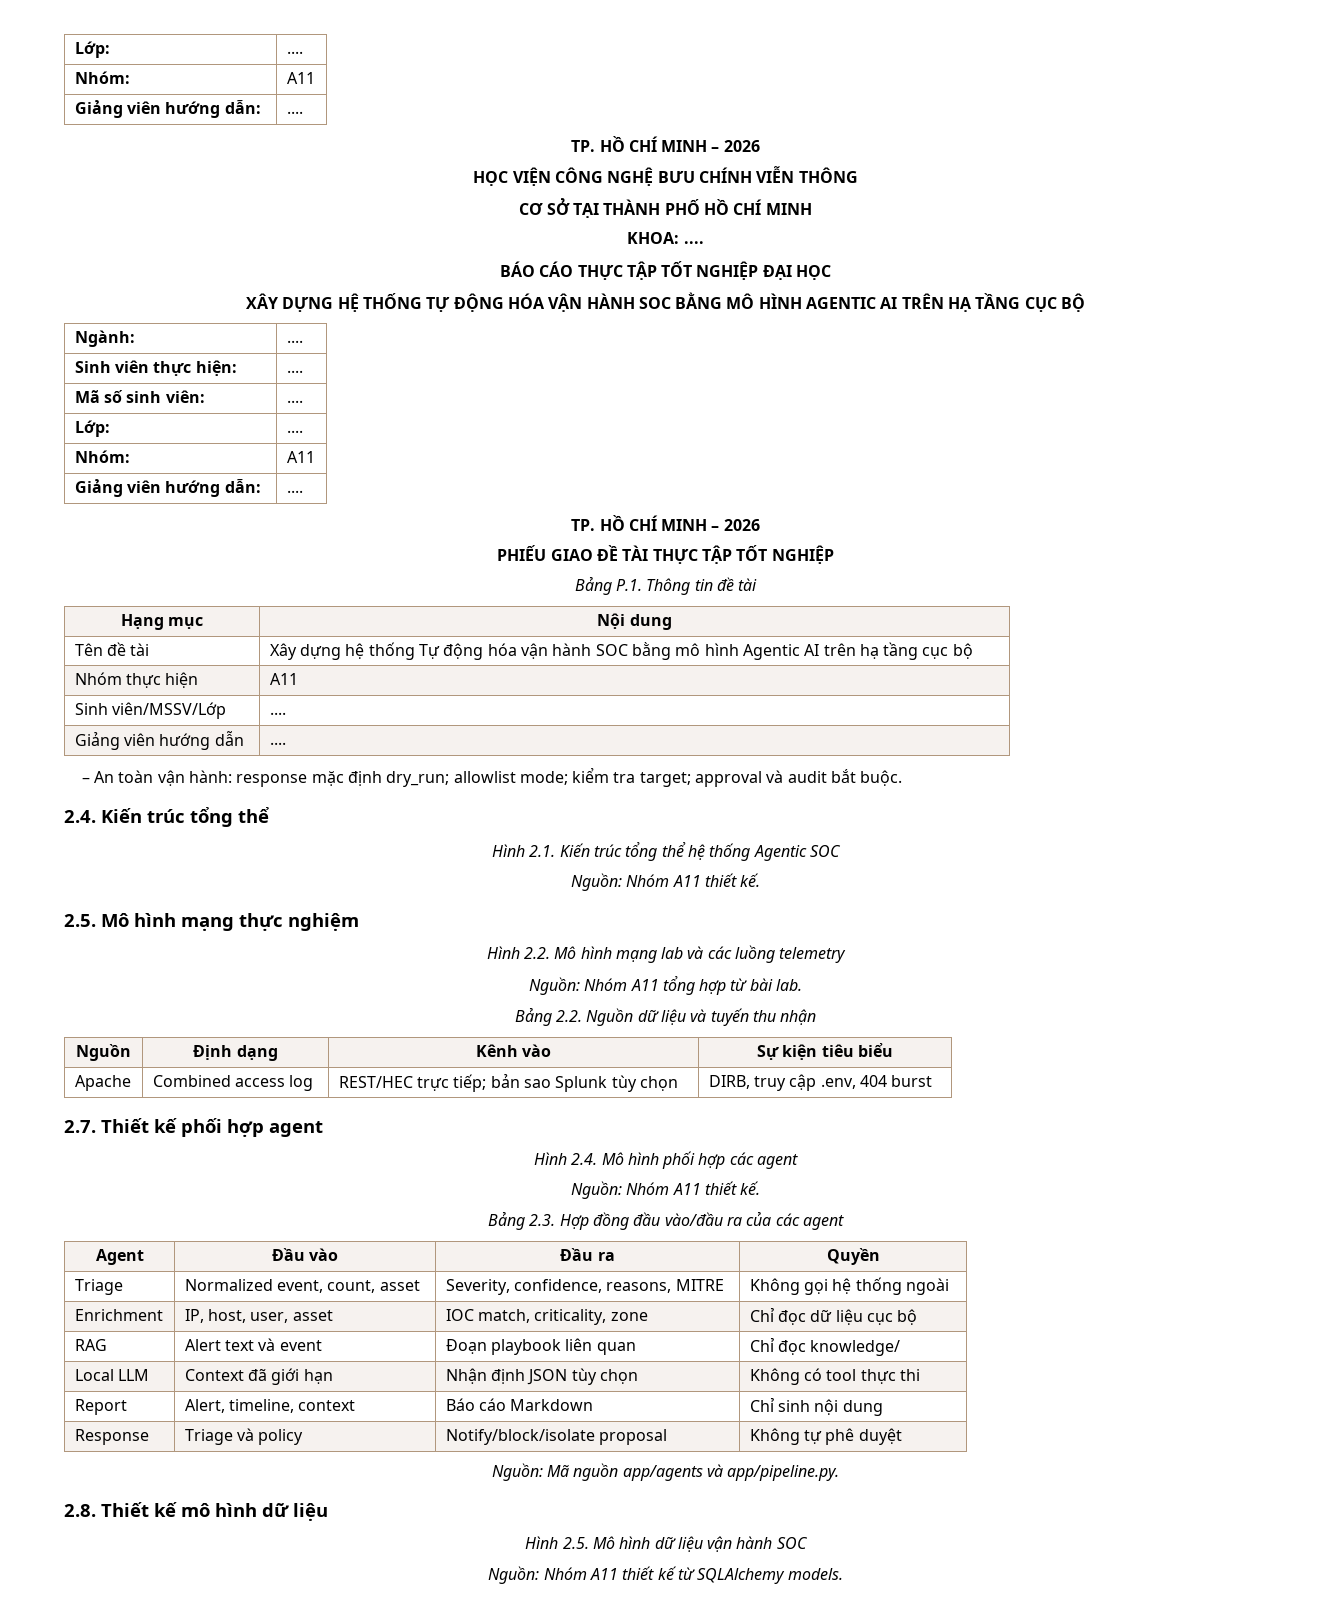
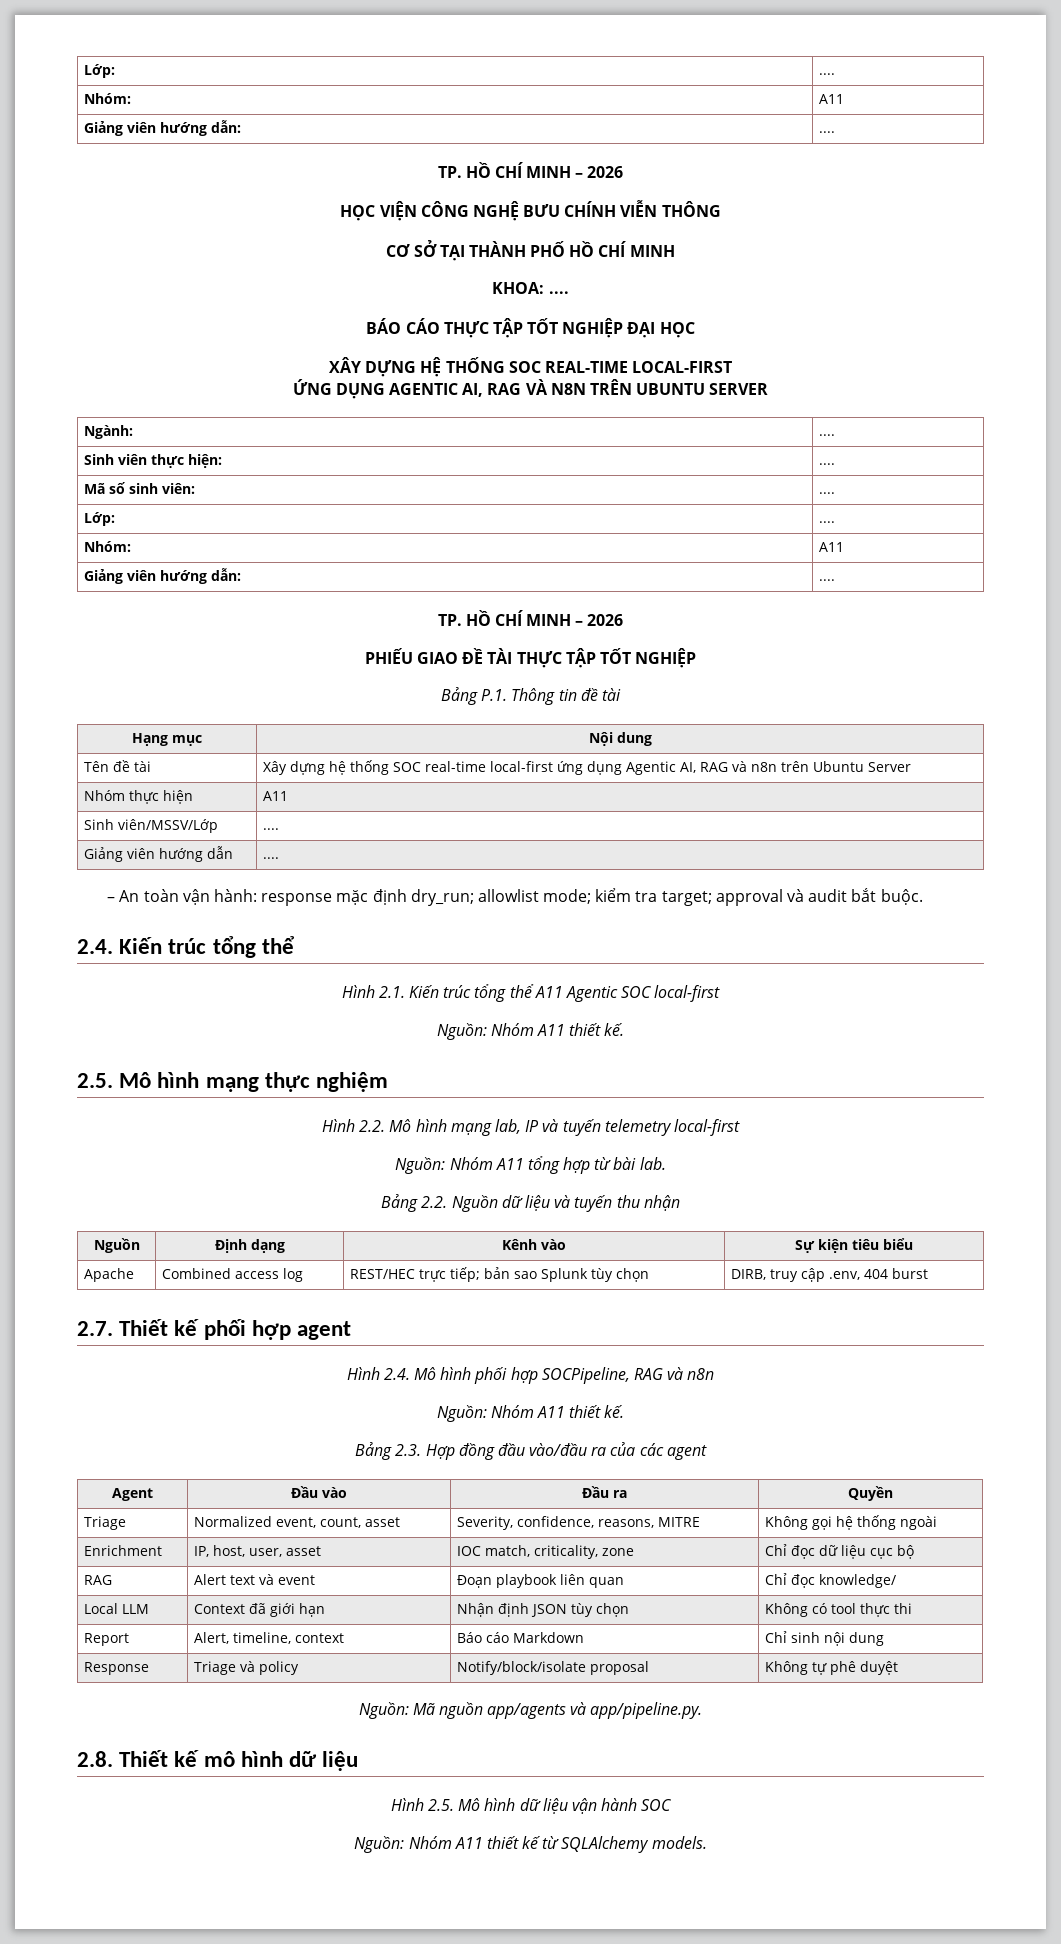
- XÂY DỰNG HỆ THỐNG TỰ ĐỘNG HÓA VẬN HÀNH SOC BẰNG MÔ HÌNH AGENTIC AI TRÊN HẠ TẦNG CỤC BỘ
+ XÂY DỰNG HỆ THỐNG SOC REAL-TIME LOCAL-FIRST
+ ỨNG DỤNG AGENTIC AI, RAG VÀ N8N TRÊN UBUNTU SERVER
- Tên đề tài | Xây dựng hệ thống Tự động hóa vận hành SOC bằng mô hình Agentic AI trên hạ tầng cục bộ
+ Tên đề tài | Xây dựng hệ thống SOC real-time local-first ứng dụng Agentic AI, RAG và n8n trên Ubuntu Server
- Hình 2.1. Kiến trúc tổng thể hệ thống Agentic SOC
+ Hình 2.1. Kiến trúc tổng thể A11 Agentic SOC local-first
- Hình 2.2. Mô hình mạng lab và các luồng telemetry
+ Hình 2.2. Mô hình mạng lab, IP và tuyến telemetry local-first
- Hình 2.4. Mô hình phối hợp các agent
+ Hình 2.4. Mô hình phối hợp SOCPipeline, RAG và n8n

